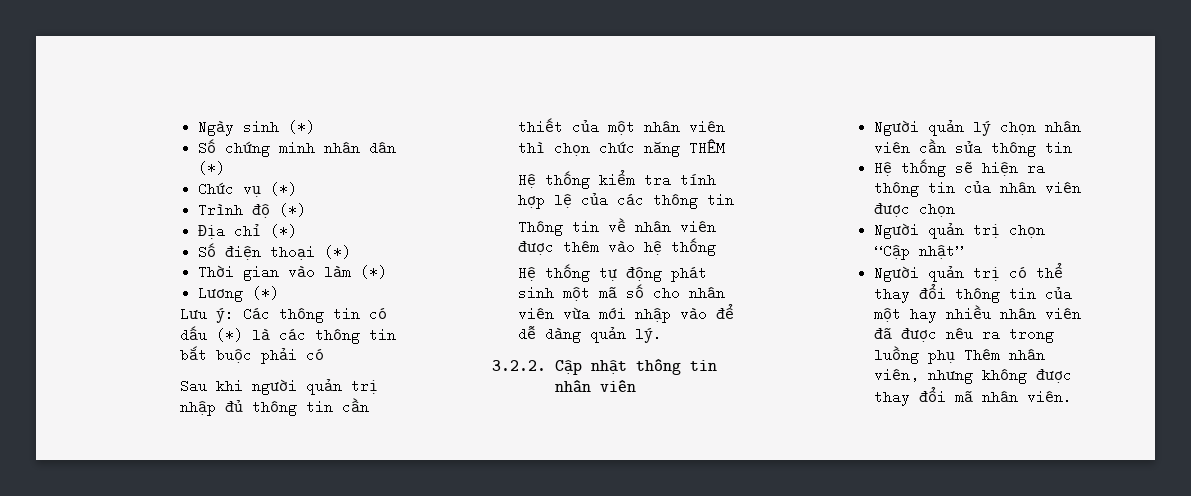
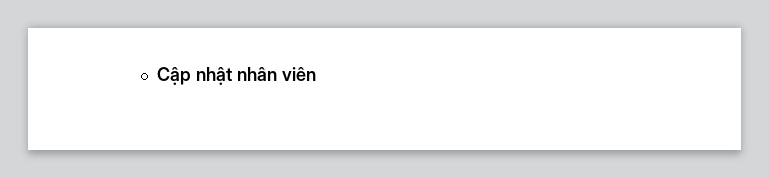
- Ngày sinh (*)
- Số chứng minh nhân dân (*)
- Chức vụ (*)
- Trình độ (*)
- Địa chỉ (*)
- Số điện thoại (*)
- Thời gian vào làm (*)
- Lương (*)
- Lưu ý: Các thông tin có dấu (*) là các thông tin bắt buộc phải có
- Sau khi người quản trị nhập đủ thông tin cần thiết của một nhân viên thì chọn chức năng THÊM
- Hệ thống kiểm tra tính hợp lệ của các thông tin
- Thông tin về nhân viên được thêm vào hệ thống
- Hệ thống tự động phát sinh một mã số cho nhân viên vừa mới nhập vào để dễ dàng quản lý.
- 3.2.2. Cập nhật thông tin nhân viên
- Người quản lý chọn nhân viên cần sửa thông tin
- Hệ thống sẽ hiện ra thông tin của nhân viên được chọn
- Người quản trị chọn “Cập nhật”
- Người quản trị có thể thay đổi thông tin của một hay nhiều nhân viên đã được nêu ra trong luồng phụ Thêm nhân viên, nhưng không được thay đổi mã nhân viên.
+ Cập nhật nhân viên

